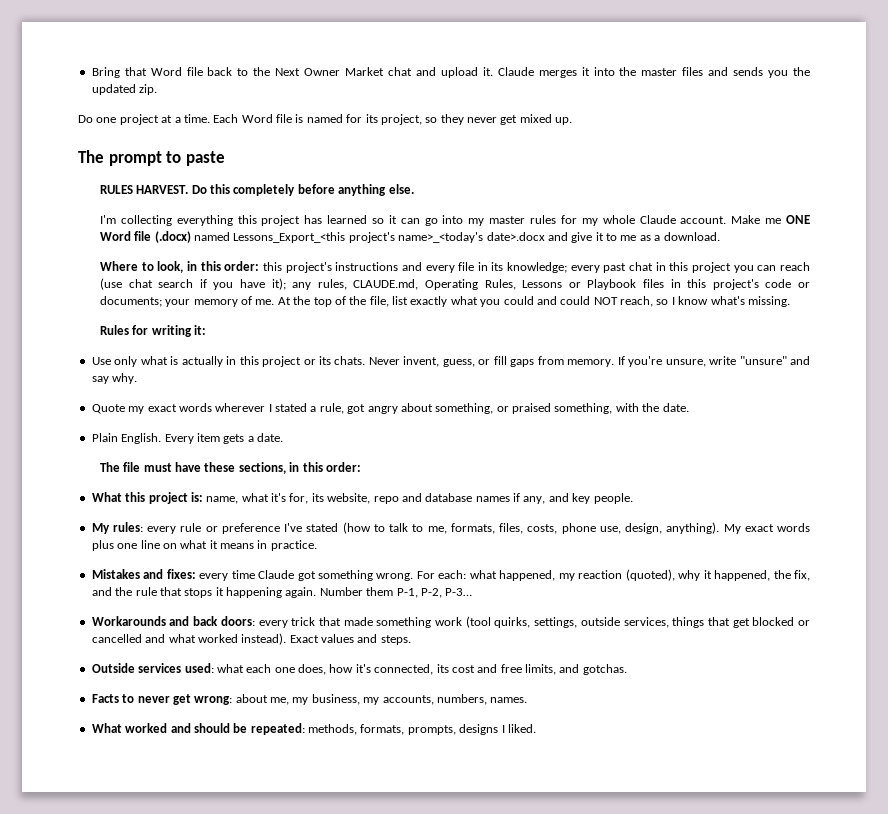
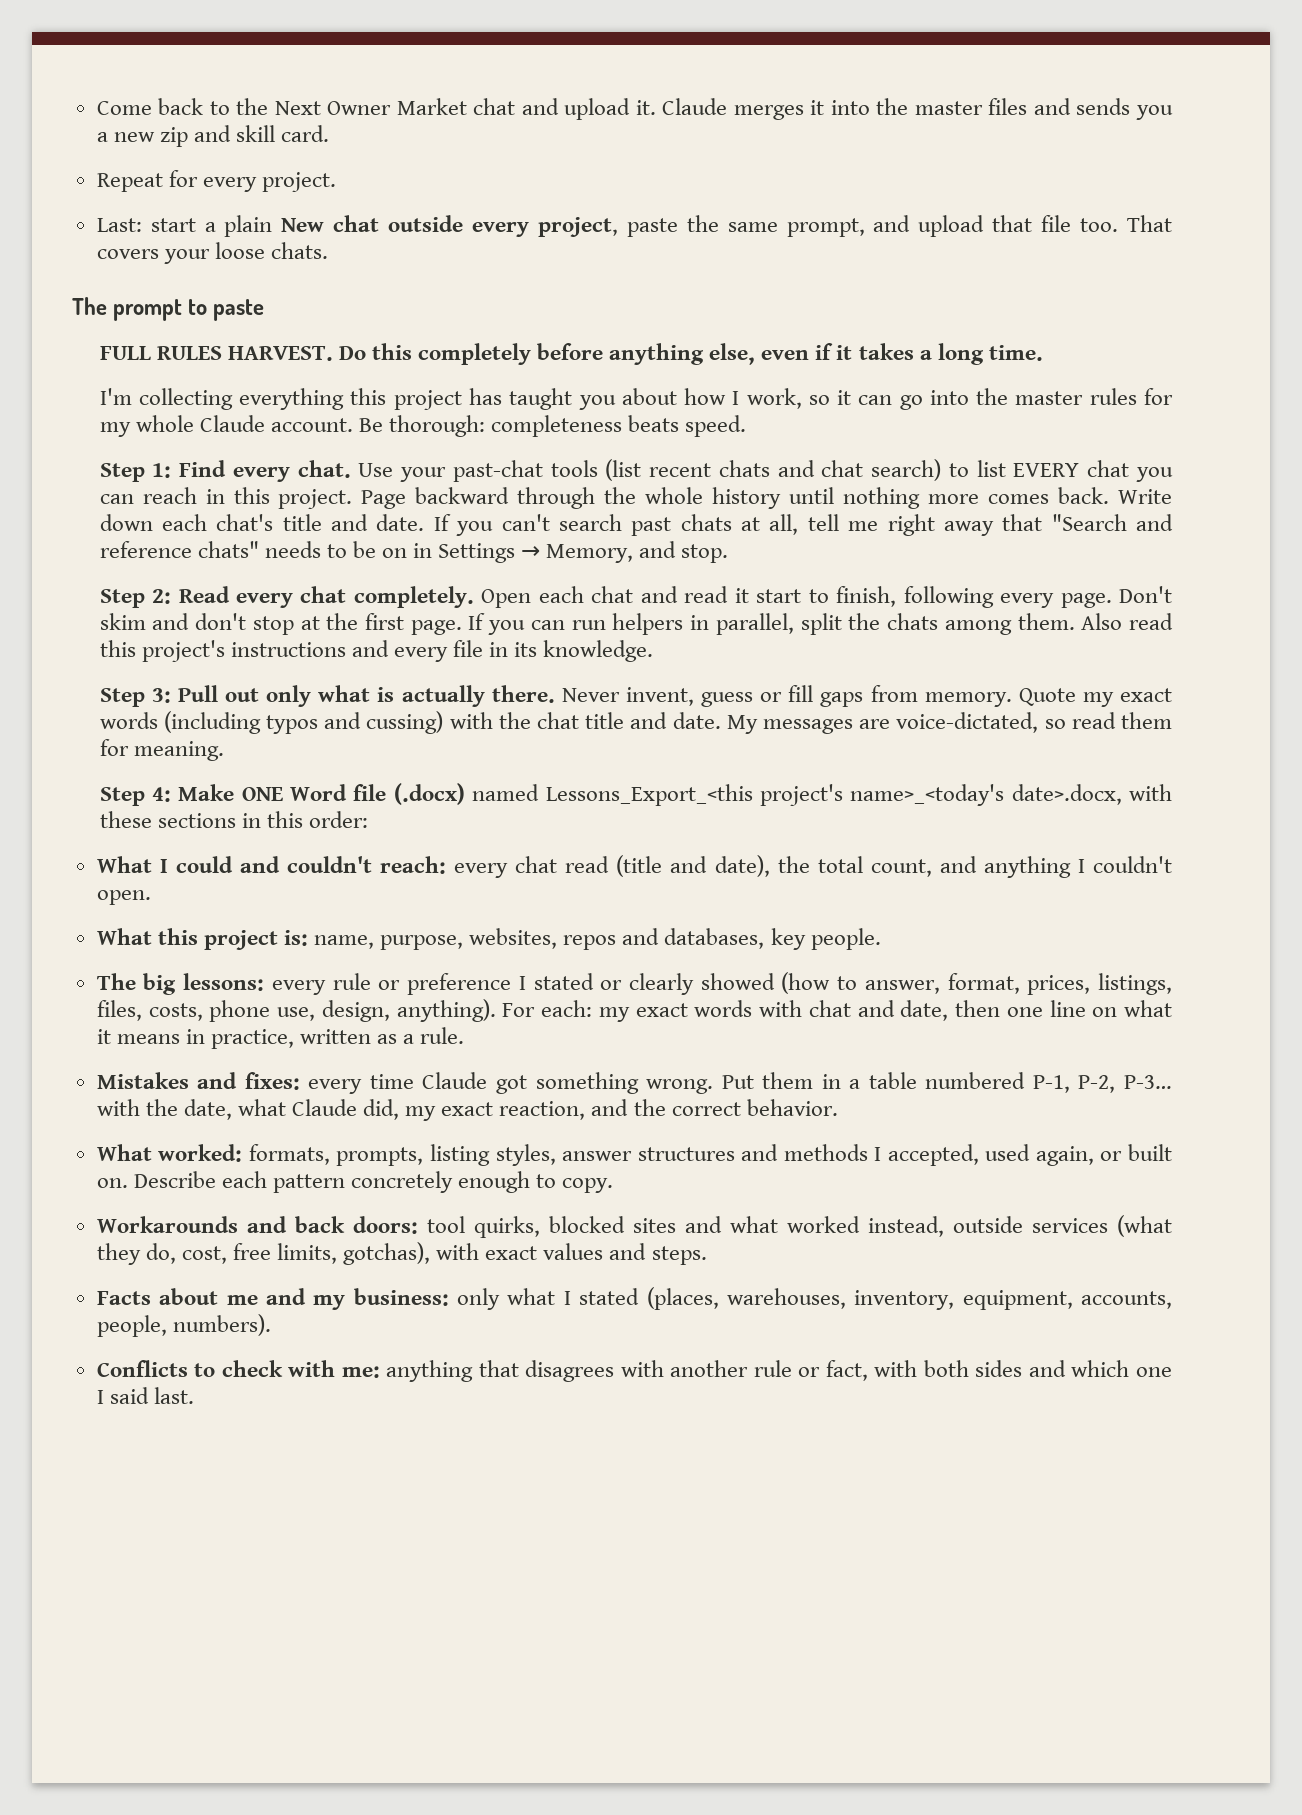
- Bring that Word file back to the Next Owner Market chat and upload it.
+ Come back to the Next Owner Market chat and upload it.
- Claude merges it into the master files and sends you the updated zip.
- Do one project at a time. Each Word file is named for its project, so they never get mixed up.
+ Claude merges it into the master files and sends you a new zip and skill card.
+ Repeat for every project.
+ Last: start a plain New chat outside every project, paste the same prompt, and upload that file too. That covers your loose chats.
- RULES HARVEST.
+ FULL RULES HARVEST.
- Do this completely before anything else.
+ Do this completely before anything else, even if it takes a long time.
- I'm collecting everything this project has learned so it can go into my master rules for my whole Claude account.
+ I'm collecting everything this project has taught you about how I work, so it can go into the master rules for my whole Claude account.
- Make me ONE Word file (.docx) named Lessons_Export_<this project's name>_<today's date>.docx and give it to me as a download.
- Where to look, in this order: this project's instructions and every file in its knowledge; every past chat in this project you can reach (use chat search if you have it); any rules, CLAUDE.md, Operating Rules, Lessons or Playbook files in this project's code or documents; your memory of me. At the top of the file, list exactly what you could and could NOT reach, so I know what's missing.
- Rules for writing it:
- Use only what is actually in this project or its chats. Never invent, guess, or fill gaps from memory. If you're unsure, write "unsure" and say why.
- Quote my exact words wherever I stated a rule, got angry about something, or praised something, with the date.
- Plain English. Every item gets a date.
- The file must have these sections, in this order:
+ Be thorough: completeness beats speed.
+ Step 1: Find every chat. Use your past-chat tools (list recent chats and chat search) to list EVERY chat you can reach in this project. Page backward through the whole history until nothing more comes back. Write down each chat's title and date. If you can't search past chats at all, tell me right away that "Search and reference chats" needs to be on in Settings → Memory, and stop.
+ Step 2: Read every chat completely. Open each chat and read it start to finish, following every page. Don't skim and don't stop at the first page. If you can run helpers in parallel, split the chats among them. Also read this project's instructions and every file in its knowledge.
+ Step 3: Pull out only what is actually there. Never invent, guess or fill gaps from memory. Quote my exact words (including typos and cussing) with the chat title and date. My messages are voice-dictated, so read them for meaning.
+ Step 4: Make ONE Word file (.docx) named Lessons_Export_<this project's name>_<today's date>.docx, with these sections in this order:
+ What I could and couldn't reach: every chat read (title and date), the total count, and anything I couldn't open.
- What this project is: name, what it's for, its website, repo and database names if any, and key people.
+ What this project is: name, purpose, websites, repos and databases, key people.
- My rules: every rule or preference I've stated (how to talk to me, formats, files, costs, phone use, design, anything).
+ The big lessons: every rule or preference I stated or clearly showed (how to answer, format, prices, listings, files, costs, phone use, design, anything).
- My exact words plus one line on what it means in practice.
+ For each: my exact words with chat and date, then one line on what it means in practice, written as a rule.
- For each: what happened, my reaction (quoted), why it happened, the fix, and the rule that stops it happening again. Number them P-1, P-2, P-3…
- Workarounds and back doors: every trick that made something work (tool quirks, settings, outside services, things that get blocked or cancelled and what worked instead). Exact values and steps.
- Outside services used: what each one does, how it's connected, its cost and free limits, and gotchas.
- Facts to never get wrong: about me, my business, my accounts, numbers, names.
- What worked and should be repeated: methods, formats, prompts, designs I liked.
+ Put them in a table numbered P-1, P-2, P-3… with the date, what Claude did, my exact reaction, and the correct behavior.
+ What worked: formats, prompts, listing styles, answer structures and methods I accepted, used again, or built on. Describe each pattern concretely enough to copy.
+ Workarounds and back doors: tool quirks, blocked sites and what worked instead, outside services (what they do, cost, free limits, gotchas), with exact values and steps.
+ Facts about me and my business: only what I stated (places, warehouses, inventory, equipment, accounts, people, numbers).
+ Conflicts to check with me: anything that disagrees with another rule or fact, with both sides and which one I said last.

